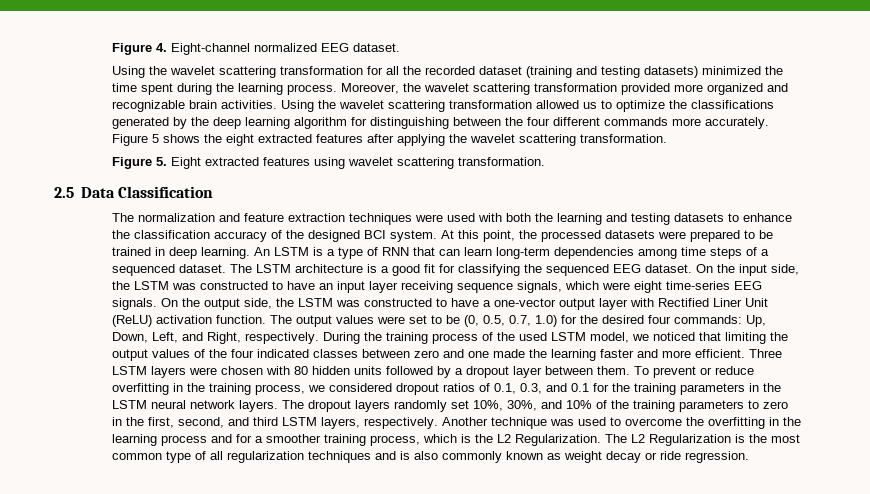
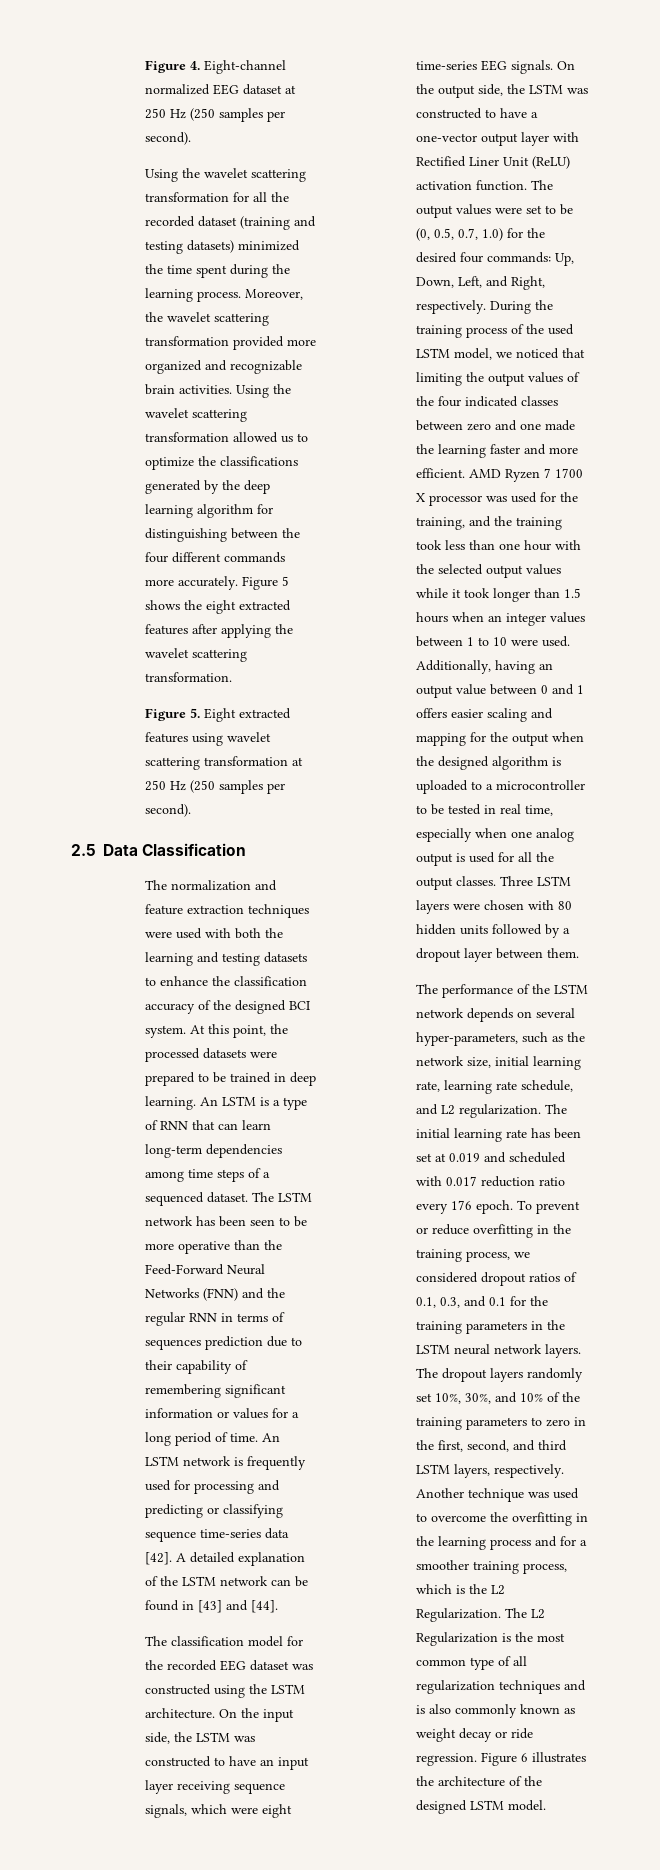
- Figure 4. Eight-channel normalized EEG dataset.
+ Figure 4. Eight-channel normalized EEG dataset at 250 Hz (250 samples per second).
- Figure 5. Eight extracted features using wavelet scattering transformation.
+ Figure 5. Eight extracted features using wavelet scattering transformation at 250 Hz (250 samples per second).
- The LSTM architecture is a good fit for classifying the sequenced EEG dataset.
+ The LSTM network has been seen to be more operative than the Feed-Forward Neural Networks (FNN) and the regular RNN in terms of sequences prediction due to their capability of remembering significant information or values for a long period of time. An LSTM network is frequently used for processing and predicting or classifying sequence time-series data [42]. A detailed explanation of the LSTM network can be found in [43] and [44].
+ The classification model for the recorded EEG dataset was constructed using the LSTM architecture.
+ AMD Ryzen 7 1700 X processor was used for the training, and the training took less than one hour with the selected output values while it took longer than 1.5 hours when an integer values between 1 to 10 were used. Additionally, having an output value between 0 and 1 offers easier scaling and mapping for the output when the designed algorithm is uploaded to a microcontroller to be tested in real time, especially when one analog output is used for all the output classes.
- Three LSTM layers were chosen with 80 hidden units followed by a dropout layer between them. To prevent or reduce overfitting in the training process, we considered dropout ratios of 0.1, 0.3, and 0.1 for the training parameters in the LSTM neural network layers.
+ Three LSTM layers were chosen with 80 hidden units followed by a dropout layer between them.
+ The performance of the LSTM network depends on several hyper-parameters, such as the network size, initial learning rate, learning rate schedule, and L2 regularization. The initial learning rate has been set at 0.019 and scheduled with 0.017 reduction ratio every 176 epoch. To prevent or reduce overfitting in the training process, we considered dropout ratios of 0.1, 0.3, and 0.1 for the training parameters in the LSTM neural network layers.
+ Figure 6 illustrates the architecture of the designed LSTM model.

